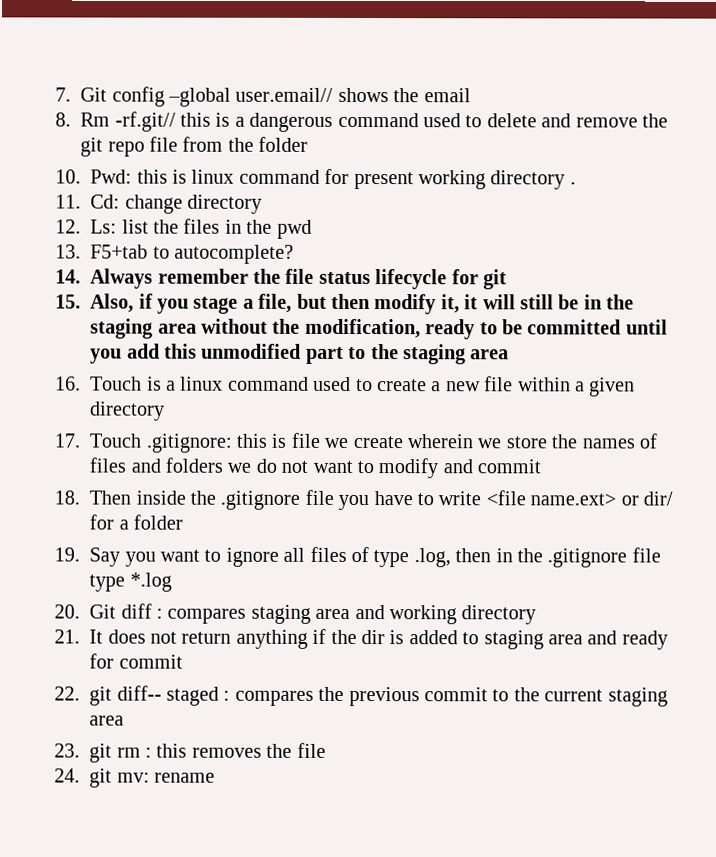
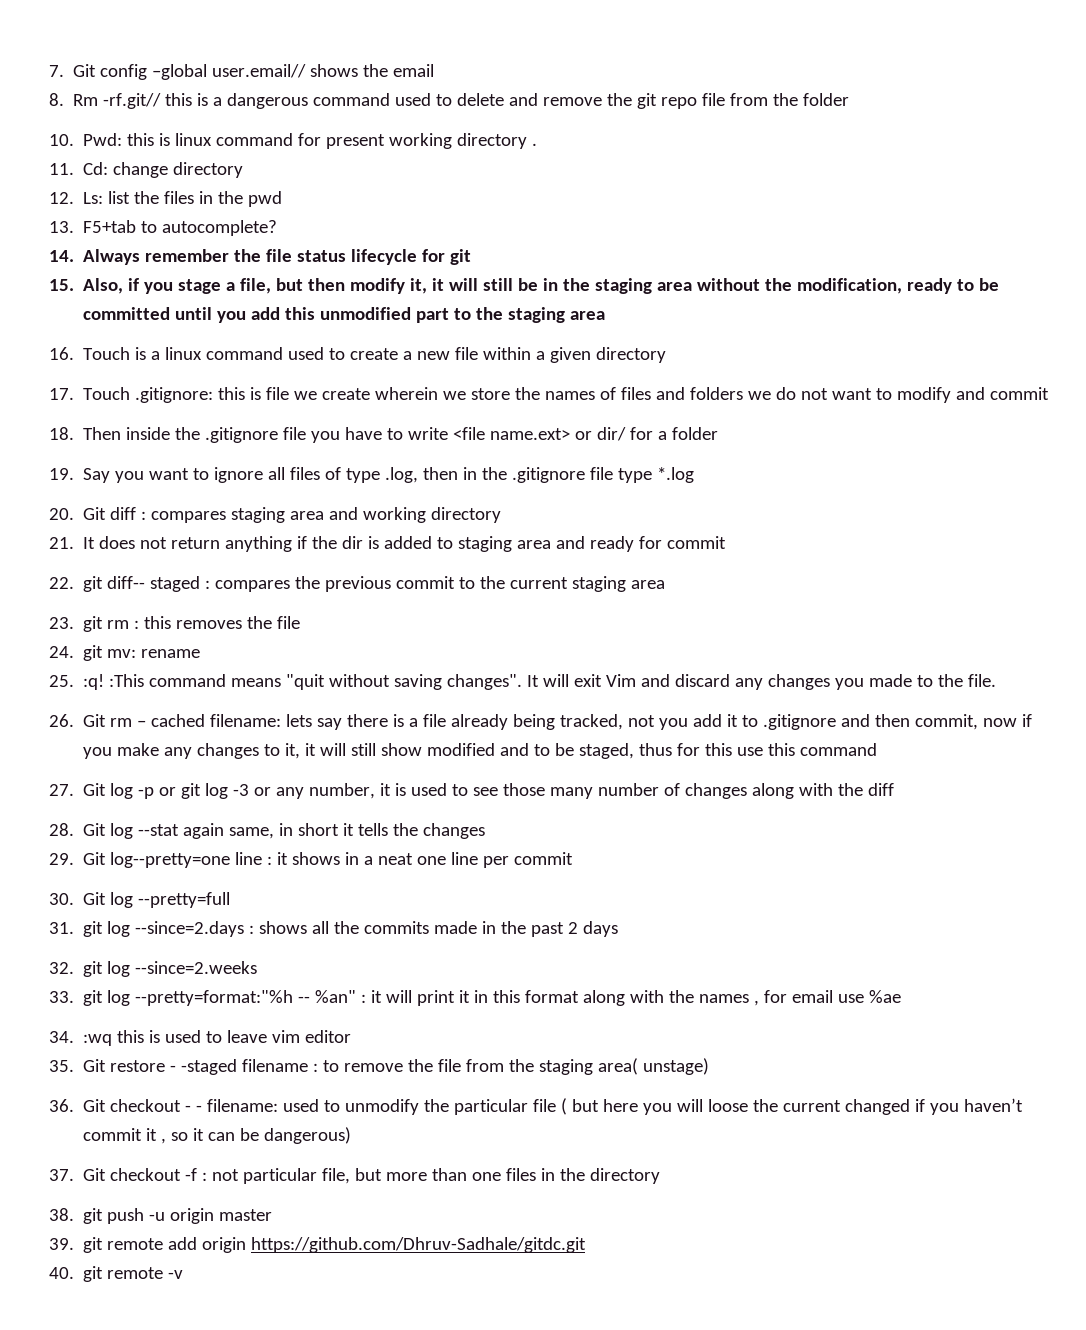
+ 25. :q! :This command means "quit without saving changes". It will exit Vim and discard any changes you made to the file.
+ 26. Git rm – cached filename: lets say there is a file already being tracked, not you add it to .gitignore and then commit, now if you make any changes to it, it will still show modified and to be staged, thus for this use this command
+ 27. Git log -p or git log -3 or any number, it is used to see those many number of changes along with the diff
+ 28. Git log --stat again same, in short it tells the changes
+ 29. Git log--pretty=one line : it shows in a neat one line per commit
+ 30. Git log --pretty=full
+ 31. git log --since=2.days : shows all the commits made in the past 2 days
+ 32. git log --since=2.weeks
+ 33. git log --pretty=format:"%h -- %an" : it will print it in this format along with the names , for email use %ae
+ 34. :wq this is used to leave vim editor
+ 35. Git restore - -staged filename : to remove the file from the staging area( unstage)
+ 36. Git checkout - - filename: used to unmodify the particular file ( but here you will loose the current changed if you haven’t commit it , so it can be dangerous)
+ 37. Git checkout -f : not particular file, but more than one files in the directory
+ 38. git push -u origin master
+ 39. git remote add origin https://github.com/Dhruv-Sadhale/gitdc.git
+ 40. git remote -v

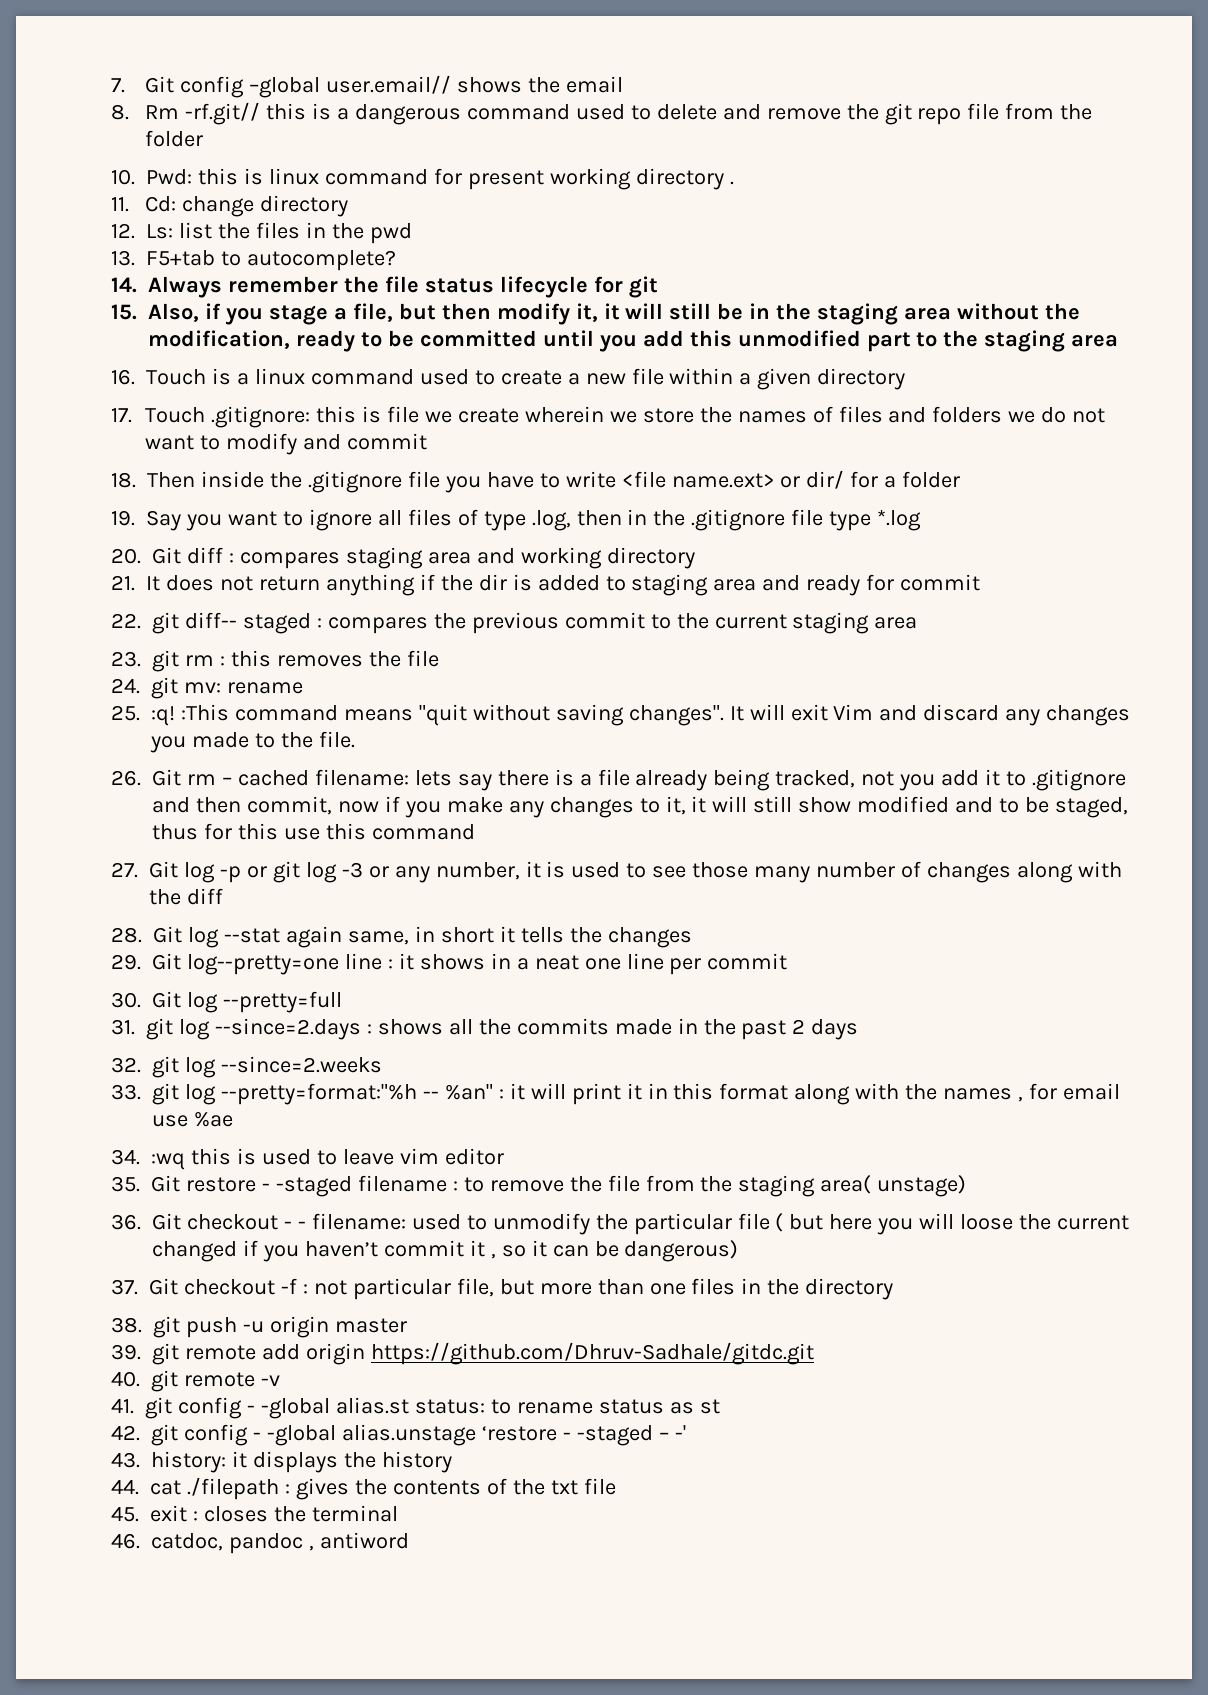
+ 41. git config - -global alias.st status: to rename status as st
+ 42. git config - -global alias.unstage ‘restore - -staged – -'
+ 43. history: it displays the history
+ 44. cat ./filepath : gives the contents of the txt file
+ 45. exit : closes the terminal
+ 46. catdoc, pandoc , antiword

